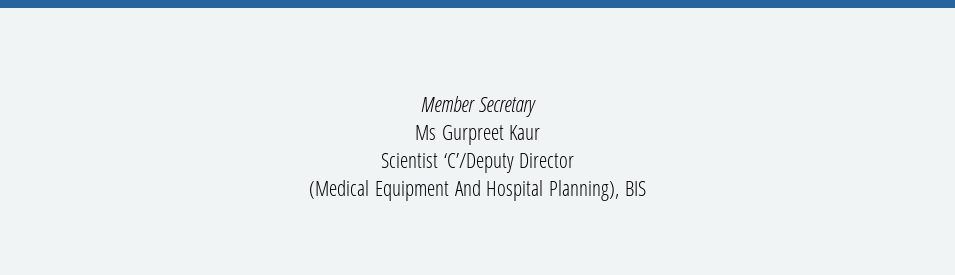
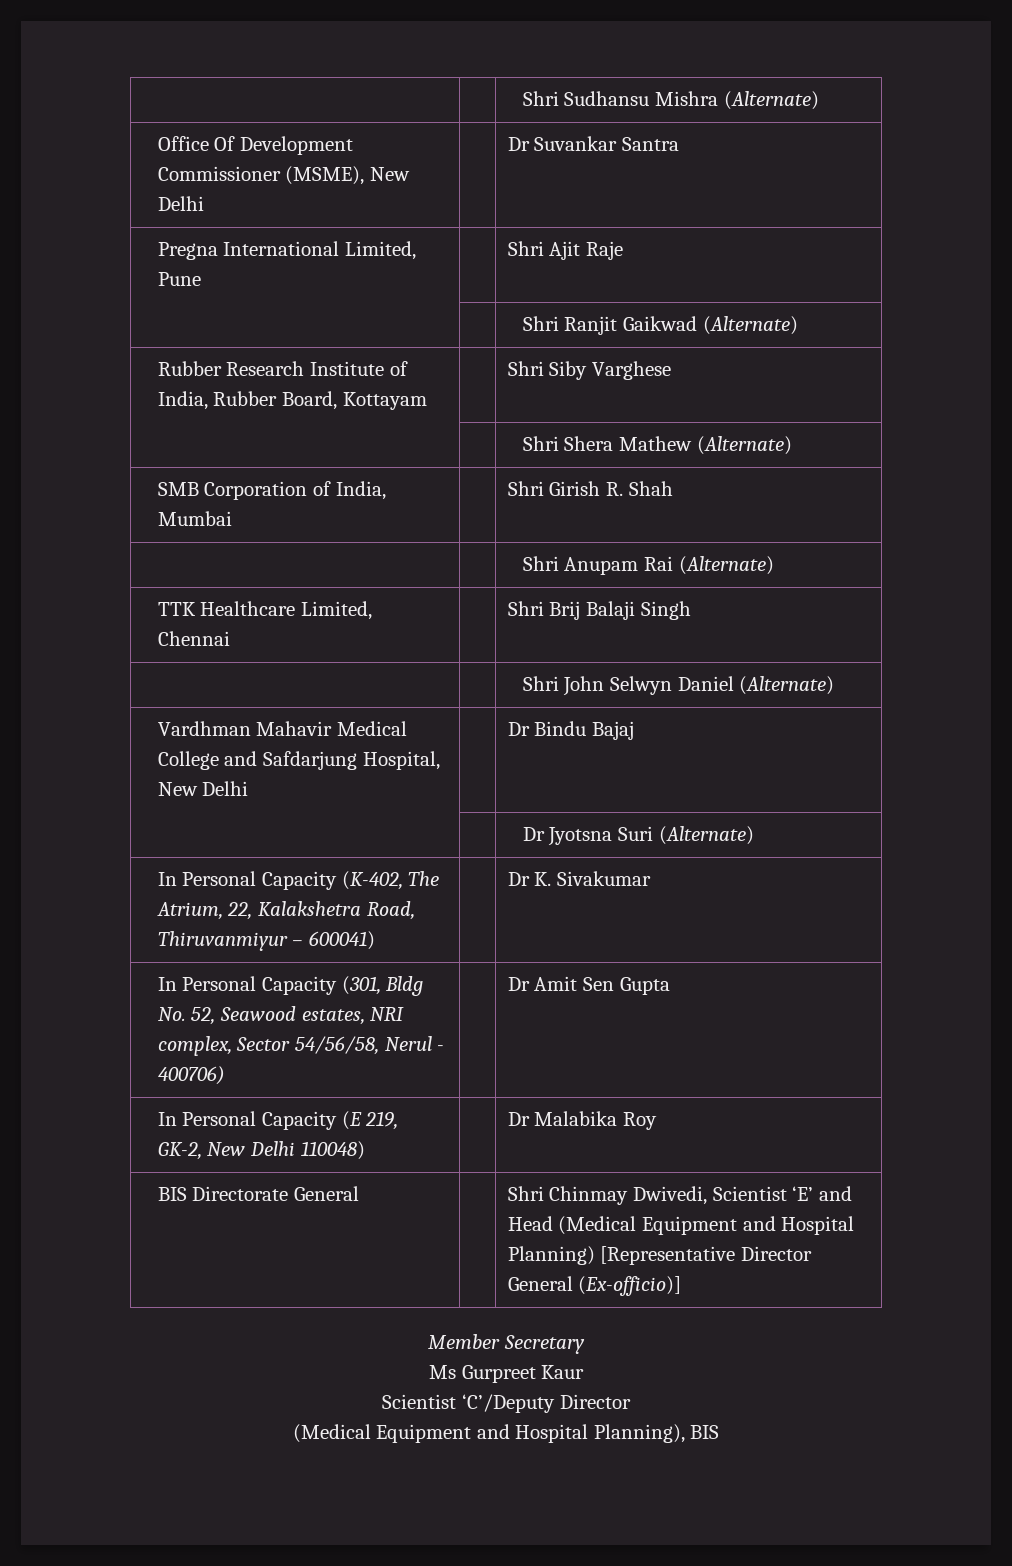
+ | | Shri Sudhansu Mishra (Alternate)
+ Office Of Development Commissioner (MSME), New Delhi | | Dr Suvankar Santra
+ Pregna International Limited, Pune | | Shri Ajit Raje
+ | | Shri Ranjit Gaikwad (Alternate)
+ Rubber Research Institute of India, Rubber Board, Kottayam | | Shri Siby Varghese
+ | | Shri Shera Mathew (Alternate)
+ SMB Corporation of India, Mumbai | | Shri Girish R. Shah
+ | | Shri Anupam Rai (Alternate)
+ TTK Healthcare Limited, Chennai | | Shri Brij Balaji Singh
+ | | Shri John Selwyn Daniel (Alternate)
+ Vardhman Mahavir Medical College and Safdarjung Hospital, New Delhi | | Dr Bindu Bajaj
+ | | Dr Jyotsna Suri (Alternate)
+ In Personal Capacity (K-402, The Atrium, 22, Kalakshetra Road, Thiruvanmiyur – 600041) | | Dr K. Sivakumar
+ In Personal Capacity (301, Bldg No. 52, Seawood estates, NRI complex, Sector 54/56/58, Nerul - 400706) | | Dr Amit Sen Gupta
+ In Personal Capacity (E 219, GK-2, New Delhi 110048) | | Dr Malabika Roy
+ BIS Directorate General | | Shri Chinmay Dwivedi, Scientist ‘E’ and Head (Medical Equipment and Hospital Planning) [Representative Director General (Ex-officio)]
- (Medical Equipment And Hospital Planning), BIS
+ (Medical Equipment and Hospital Planning), BIS

